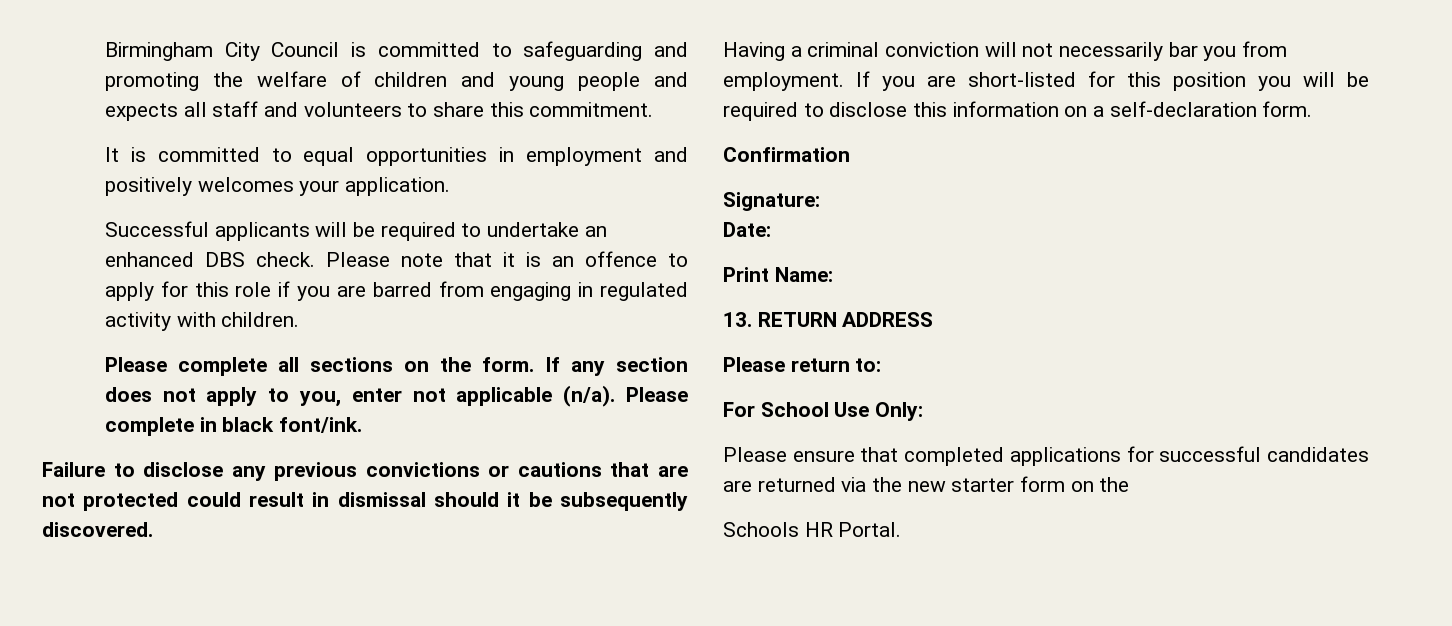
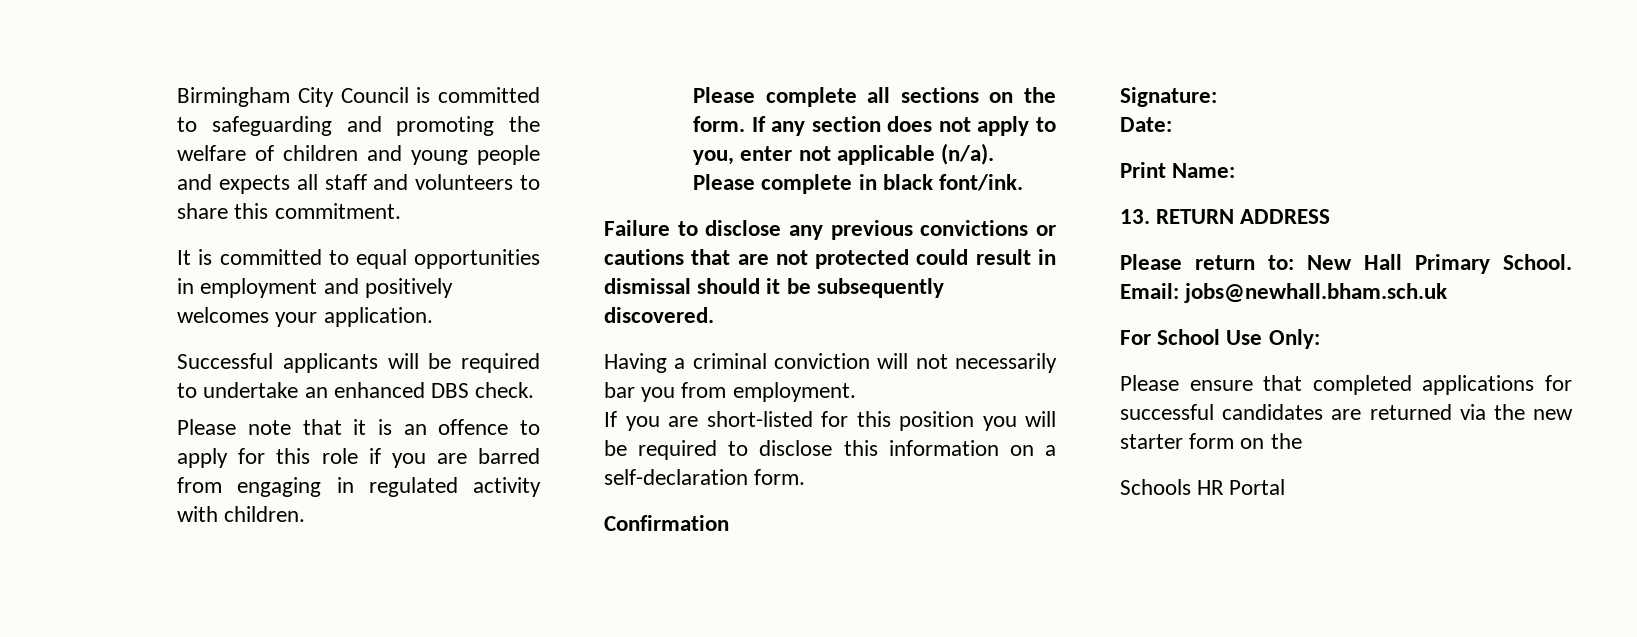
- Successful applicants will be required to undertake an enhanced DBS check. Please note that it is an offence to apply for this role if you are barred from engaging in regulated activity with children.
+ Successful applicants will be required to undertake an enhanced DBS check.
+ Please note that it is an offence to apply for this role if you are barred from engaging in regulated activity with children.
- Having a criminal conviction will not necessarily bar you from employment. If you are short-listed for this position you will be required to disclose this information on a self-declaration form.
+ Having a criminal conviction will not necessarily bar you from employment.
+ If you are short-listed for this position you will be required to disclose this information on a self-declaration form.
- Please return to:
+ Please return to: New Hall Primary School. Email: jobs@newhall.bham.sch.uk
- Schools HR Portal.
+ Schools HR Portal

